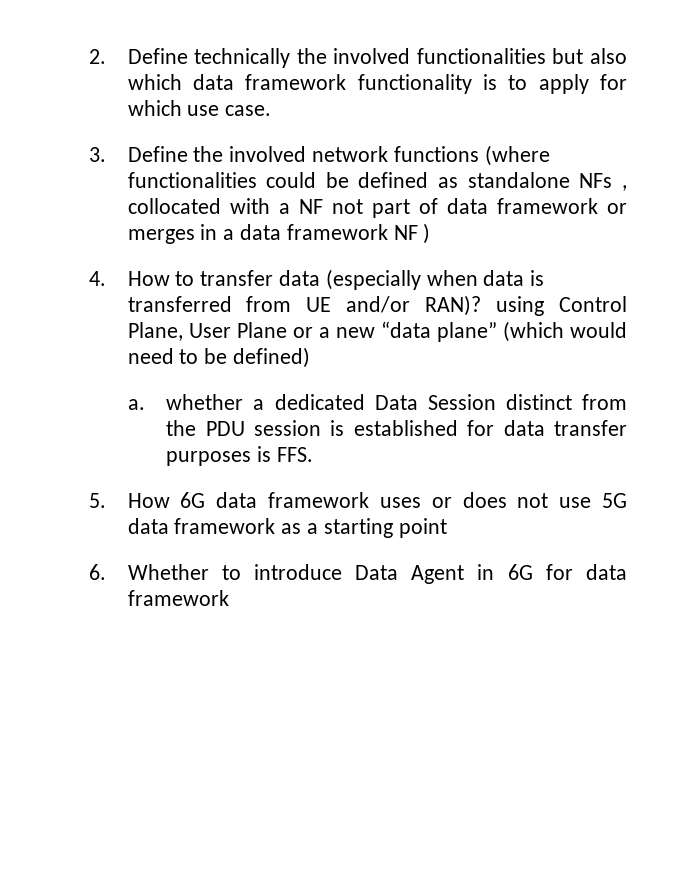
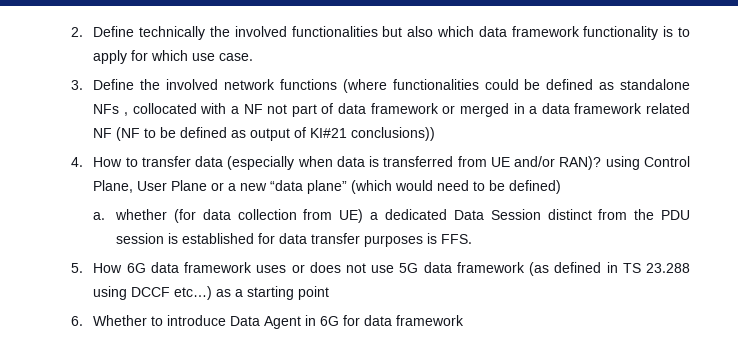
- 3. Define the involved network functions (where functionalities could be defined as standalone NFs , collocated with a NF not part of data framework or merges in a data framework NF )
+ 3. Define the involved network functions (where functionalities could be defined as standalone NFs , collocated with a NF not part of data framework or merged in a data framework related NF (NF to be defined as output of KI#21 conclusions))
- a. whether a dedicated Data Session distinct from the PDU session is established for data transfer purposes is FFS.
+ a. whether (for data collection from UE) a dedicated Data Session distinct from the PDU session is established for data transfer purposes is FFS.
- 5. How 6G data framework uses or does not use 5G data framework as a starting point
+ 5. How 6G data framework uses or does not use 5G data framework (as defined in TS 23.288 using DCCF etc…) as a starting point

